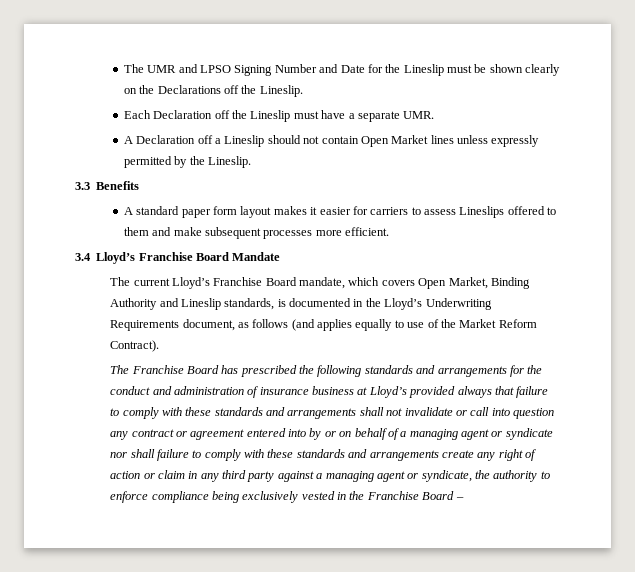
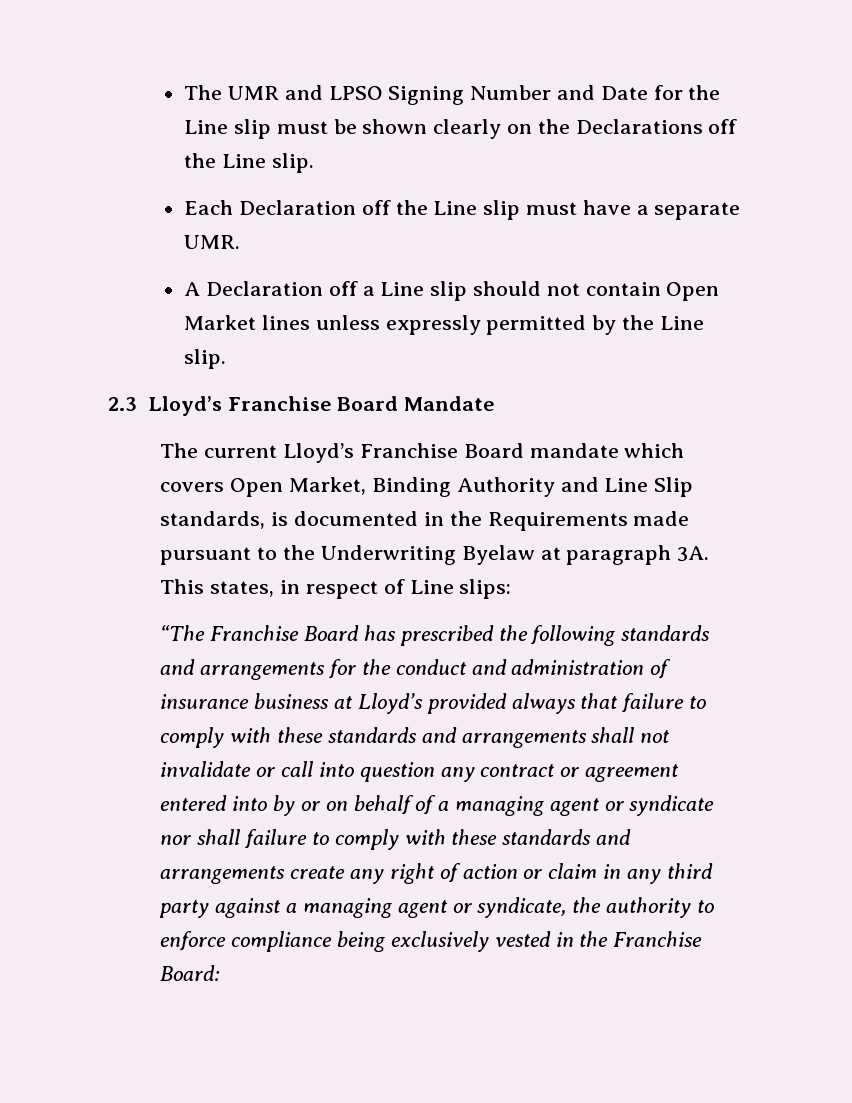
- The UMR and LPSO Signing Number and Date for the Lineslip must be shown clearly on the Declarations off the Lineslip.
+ The UMR and LPSO Signing Number and Date for the Line slip must be shown clearly on the Declarations off the Line slip.
- Each Declaration off the Lineslip must have a separate UMR.
+ Each Declaration off the Line slip must have a separate UMR.
- A Declaration off a Lineslip should not contain Open Market lines unless expressly permitted by the Lineslip.
- 3.3 Benefits
- A standard paper form layout makes it easier for carriers to assess Lineslips offered to them and make subsequent processes more efficient.
- 3.4 Lloyd’s Franchise Board Mandate
+ A Declaration off a Line slip should not contain Open Market lines unless expressly permitted by the Line slip.
+ 2.3 Lloyd’s Franchise Board Mandate
- The current Lloyd’s Franchise Board mandate, which covers Open Market, Binding Authority and Lineslip standards, is documented in the Lloyd’s Underwriting Requirements document, as follows (and applies equally to use of the Market Reform Contract).
- The Franchise Board has prescribed the following standards and arrangements for the conduct and administration of insurance business at Lloyd’s provided always that failure to comply with these standards and arrangements shall not invalidate or call into question any contract or agreement entered into by or on behalf of a managing agent or syndicate nor shall failure to comply with these standards and arrangements create any right of action or claim in any third party against a managing agent or syndicate, the authority to enforce compliance being exclusively vested in the Franchise Board –
+ The current Lloyd’s Franchise Board mandate which covers Open Market, Binding Authority and Line Slip standards, is documented in the Requirements made pursuant to the Underwriting Byelaw at paragraph 3A. This states, in respect of Line slips:
+ “The Franchise Board has prescribed the following standards and arrangements for the conduct and administration of insurance business at Lloyd’s provided always that failure to comply with these standards and arrangements shall not invalidate or call into question any contract or agreement entered into by or on behalf of a managing agent or syndicate nor shall failure to comply with these standards and arrangements create any right of action or claim in any third party against a managing agent or syndicate, the authority to enforce compliance being exclusively vested in the Franchise Board:

